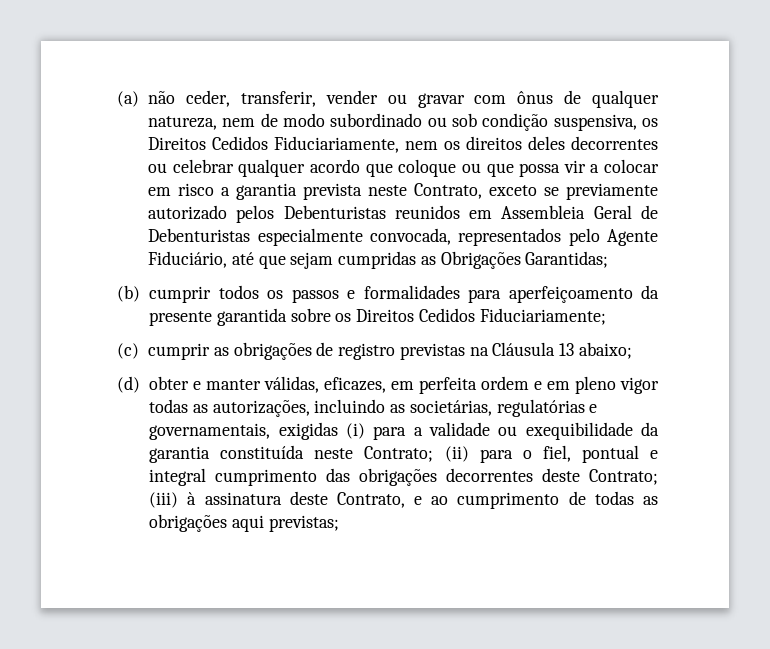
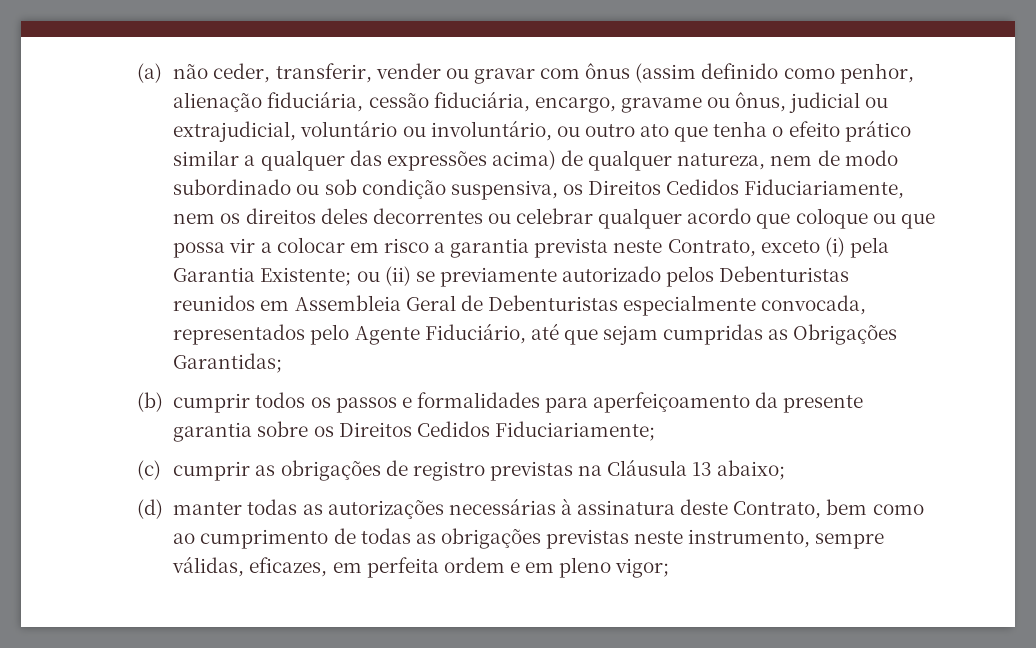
- (a) não ceder, transferir, vender ou gravar com ônus de qualquer natureza, nem de modo subordinado ou sob condição suspensiva, os Direitos Cedidos Fiduciariamente, nem os direitos deles decorrentes ou celebrar qualquer acordo que coloque ou que possa vir a colocar em risco a garantia prevista neste Contrato, exceto se previamente autorizado pelos Debenturistas reunidos em Assembleia Geral de Debenturistas especialmente convocada, representados pelo Agente Fiduciário, até que sejam cumpridas as Obrigações Garantidas;
+ (a) não ceder, transferir, vender ou gravar com ônus (assim definido como penhor, alienação fiduciária, cessão fiduciária, encargo, gravame ou ônus, judicial ou extrajudicial, voluntário ou involuntário, ou outro ato que tenha o efeito prático similar a qualquer das expressões acima) de qualquer natureza, nem de modo subordinado ou sob condição suspensiva, os Direitos Cedidos Fiduciariamente, nem os direitos deles decorrentes ou celebrar qualquer acordo que coloque ou que possa vir a colocar em risco a garantia prevista neste Contrato, exceto (i) pela Garantia Existente; ou (ii) se previamente autorizado pelos Debenturistas reunidos em Assembleia Geral de Debenturistas especialmente convocada, representados pelo Agente Fiduciário, até que sejam cumpridas as Obrigações Garantidas;
- (b) cumprir todos os passos e formalidades para aperfeiçoamento da presente garantida sobre os Direitos Cedidos Fiduciariamente;
+ (b) cumprir todos os passos e formalidades para aperfeiçoamento da presente garantia sobre os Direitos Cedidos Fiduciariamente;
- (d) obter e manter válidas, eficazes, em perfeita ordem e em pleno vigor todas as autorizações, incluindo as societárias, regulatórias e governamentais, exigidas (i) para a validade ou exequibilidade da garantia constituída neste Contrato; (ii) para o fiel, pontual e integral cumprimento das obrigações decorrentes deste Contrato; (iii) à assinatura deste Contrato, e ao cumprimento de todas as obrigações aqui previstas;
+ (d) manter todas as autorizações necessárias à assinatura deste Contrato, bem como ao cumprimento de todas as obrigações previstas neste instrumento, sempre válidas, eficazes, em perfeita ordem e em pleno vigor;

